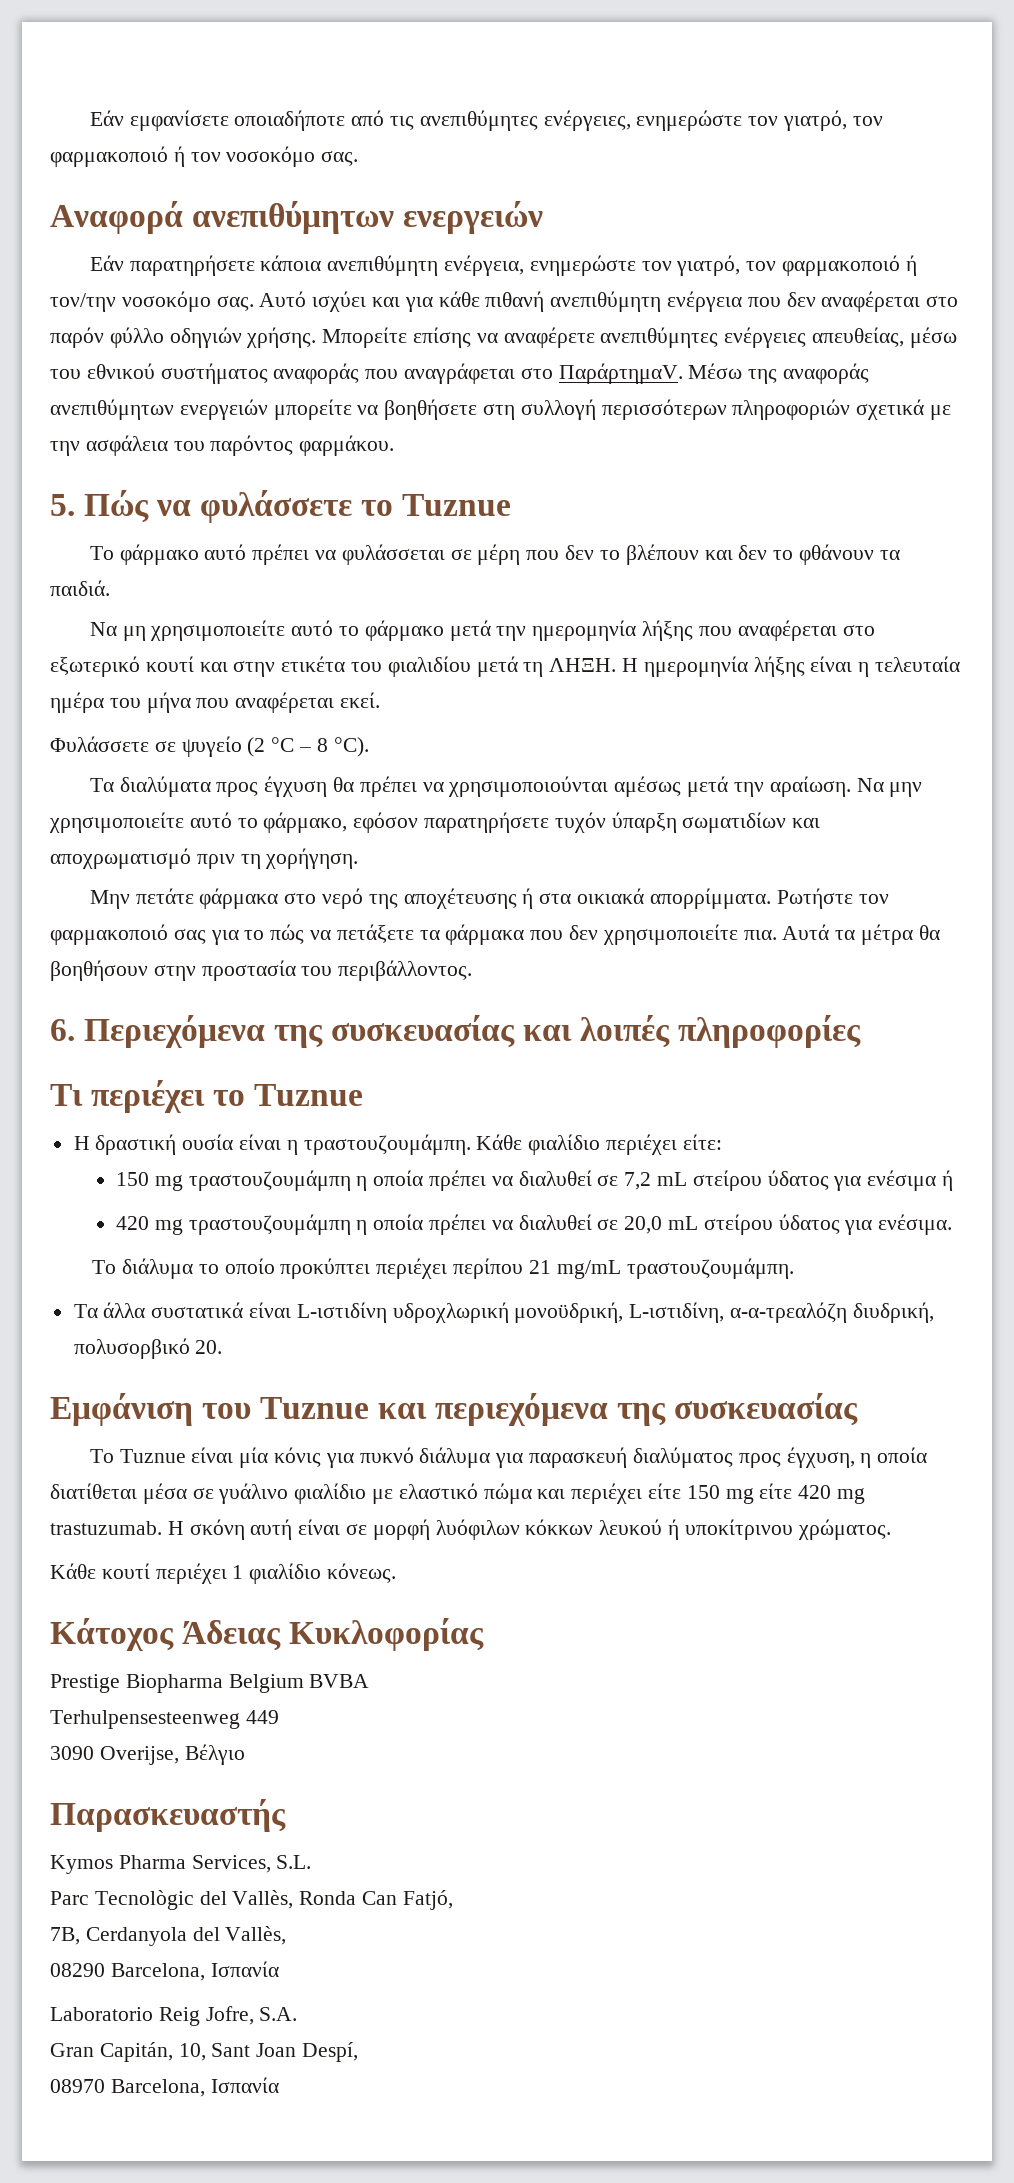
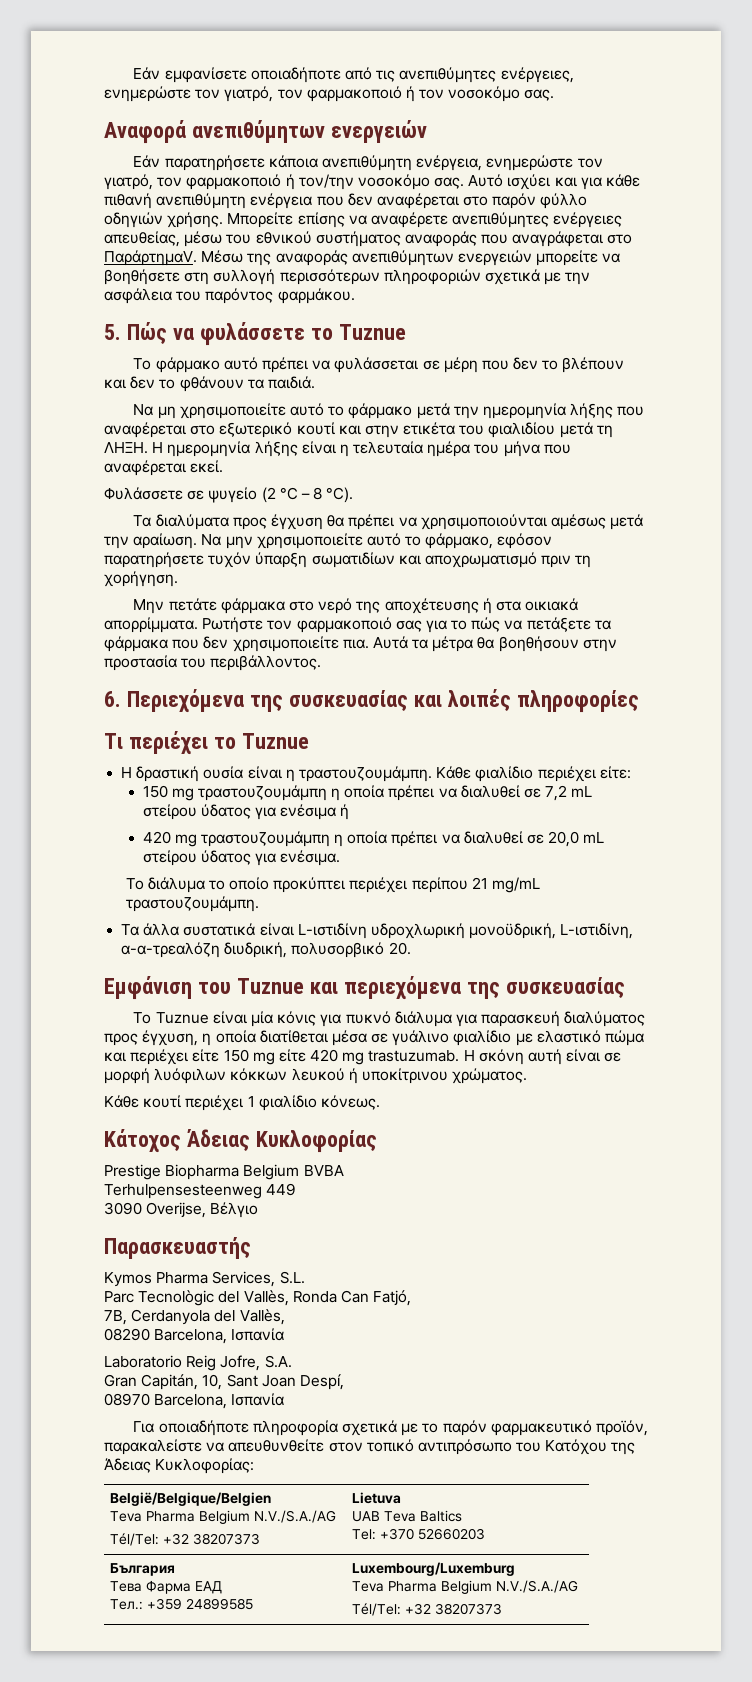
+ Για οποιαδήποτε πληροφορία σχετικά με το παρόν φαρμακευτικό προϊόν, παρακαλείστε να απευθυνθείτε στον τοπικό αντιπρόσωπο του Κατόχου της Άδειας Κυκλοφορίας:
+ België/Belgique/Belgien
+ Teva Pharma Belgium N.V./S.A./AG
+ Tél/Tel: +32 38207373 | Lietuva
+ UAB Teva Baltics
+ Tel: +370 52660203
+ България
+ Тева Фарма ЕАД
+ Teл.: +359 24899585 | Luxembourg/Luxemburg
+ Teva Pharma Belgium N.V./S.A./AG
+ Tél/Tel: +32 38207373

